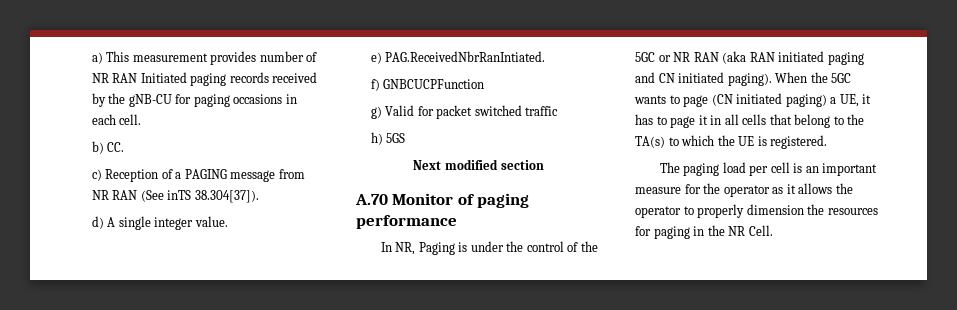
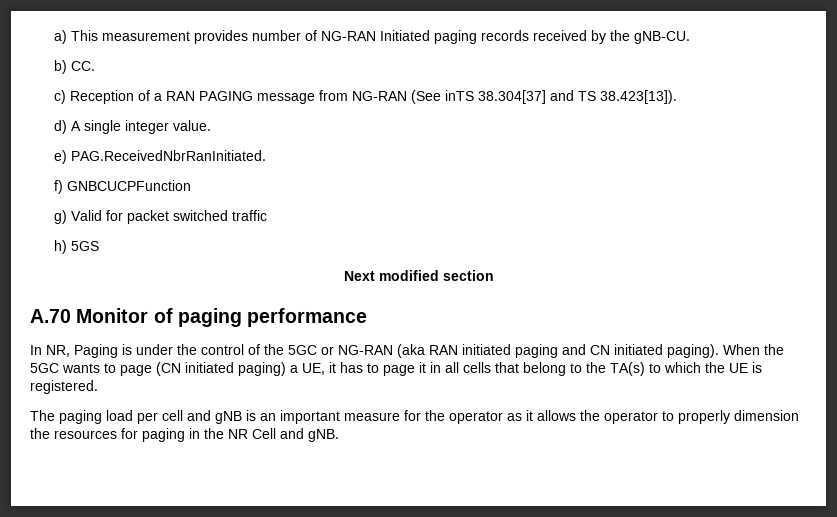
- a) This measurement provides number of NR RAN Initiated paging records received by the gNB-CU for paging occasions in each cell.
+ a) This measurement provides number of NG-RAN Initiated paging records received by the gNB-CU.
- c) Reception of a PAGING message from NR RAN (See inTS 38.304[37]).
+ c) Reception of a RAN PAGING message from NG-RAN (See inTS 38.304[37] and TS 38.423[13]).
- e) PAG.ReceivedNbrRanIntiated.
+ e) PAG.ReceivedNbrRanInitiated.
- In NR, Paging is under the control of the 5GC or NR RAN (aka RAN initiated paging and CN initiated paging).
+ In NR, Paging is under the control of the 5GC or NG-RAN (aka RAN initiated paging and CN initiated paging).
- The paging load per cell is an important measure for the operator as it allows the operator to properly dimension the resources for paging in the NR Cell.
+ The paging load per cell and gNB is an important measure for the operator as it allows the operator to properly dimension the resources for paging in the NR Cell and gNB.

